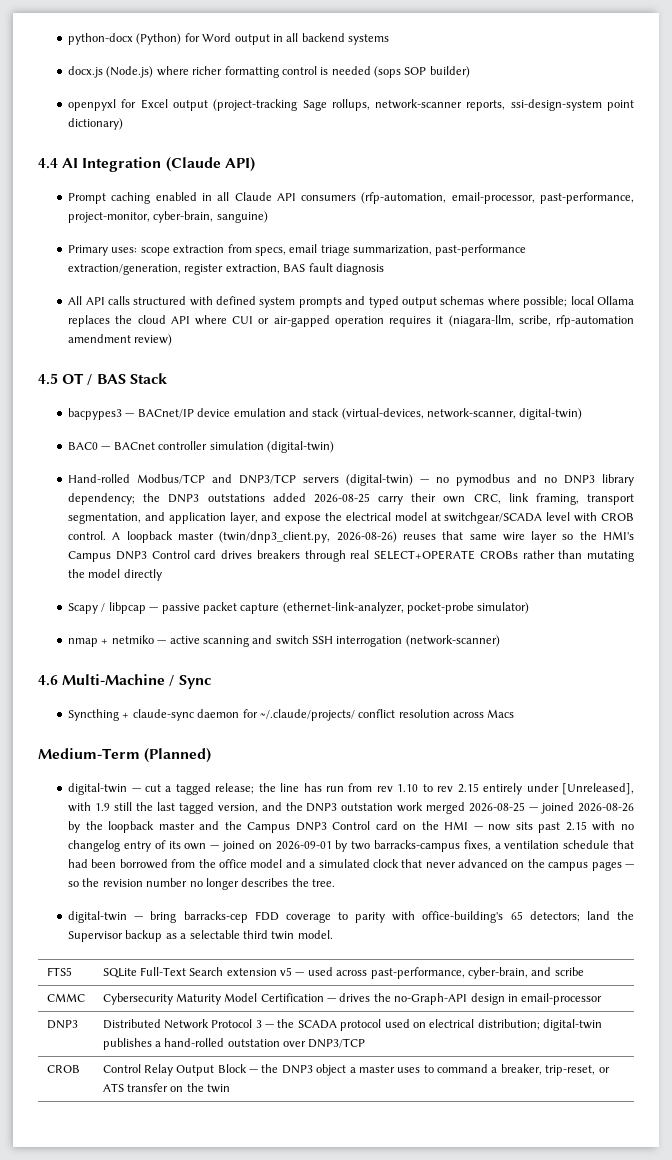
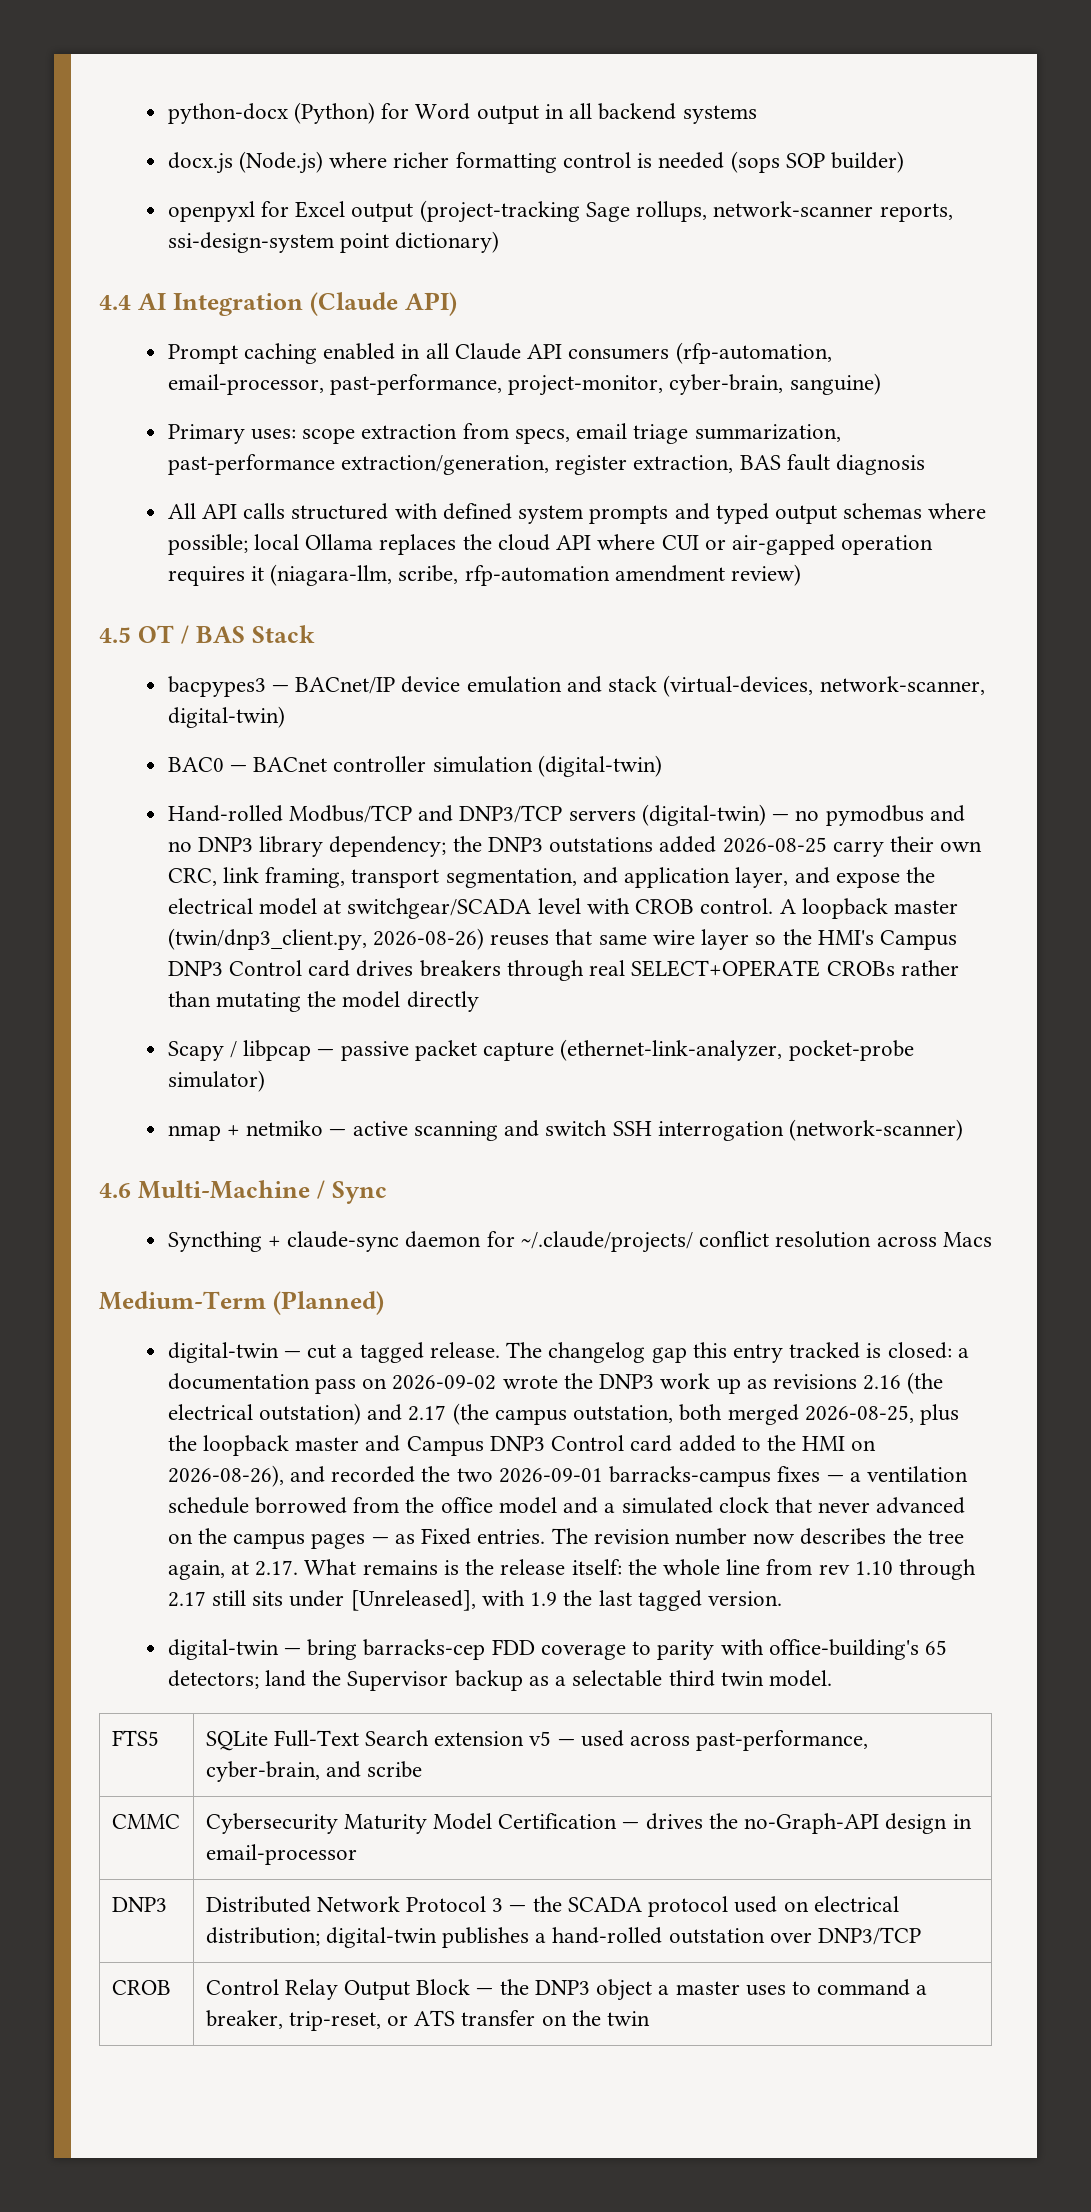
- digital-twin — cut a tagged release; the line has run from rev 1.10 to rev 2.15 entirely under [Unreleased], with 1.9 still the last tagged version, and the DNP3 outstation work merged 2026-08-25 — joined 2026-08-26 by the loopback master and the Campus DNP3 Control card on the HMI — now sits past 2.15 with no changelog entry of its own — joined on 2026-09-01 by two barracks-campus fixes, a ventilation schedule that had been borrowed from the office model and a simulated clock that never advanced on the campus pages — so the revision number no longer describes the tree.
+ digital-twin — cut a tagged release. The changelog gap this entry tracked is closed: a documentation pass on 2026-09-02 wrote the DNP3 work up as revisions 2.16 (the electrical outstation) and 2.17 (the campus outstation, both merged 2026-08-25, plus the loopback master and Campus DNP3 Control card added to the HMI on 2026-08-26), and recorded the two 2026-09-01 barracks-campus fixes — a ventilation schedule borrowed from the office model and a simulated clock that never advanced on the campus pages — as Fixed entries. The revision number now describes the tree again, at 2.17. What remains is the release itself: the whole line from rev 1.10 through 2.17 still sits under [Unreleased], with 1.9 the last tagged version.

